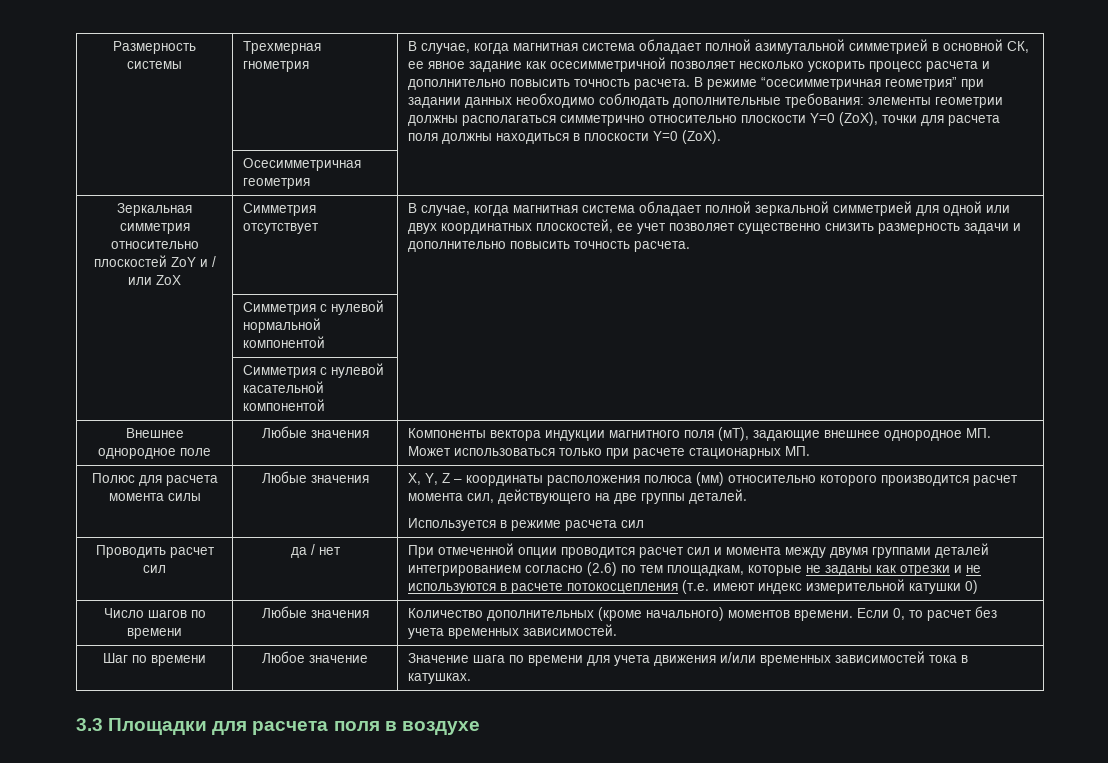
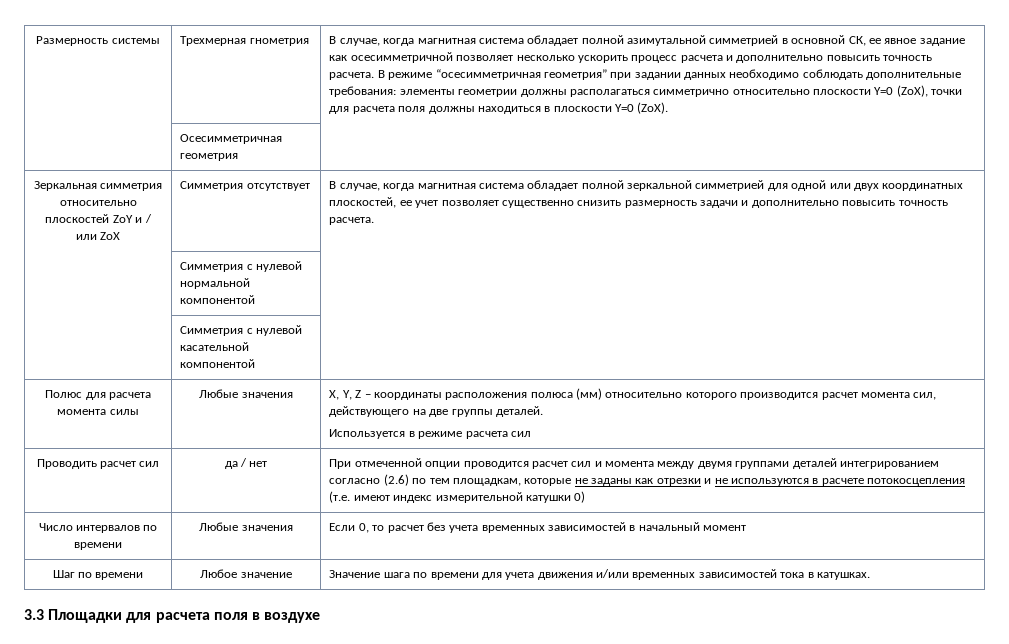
- Внешнее однородное поле | Любые значения | Компоненты вектора индукции магнитного поля (мТ), задающие внешнее однородное МП. Может использоваться только при расчете стационарных МП.
- Число шагов по времени | Любые значения | Количество дополнительных (кроме начального) моментов времени. Если 0, то расчет без учета временных зависимостей.
+ Число интервалов по времени | Любые значения | Если 0, то расчет без учета временных зависимостей в начальный момент

